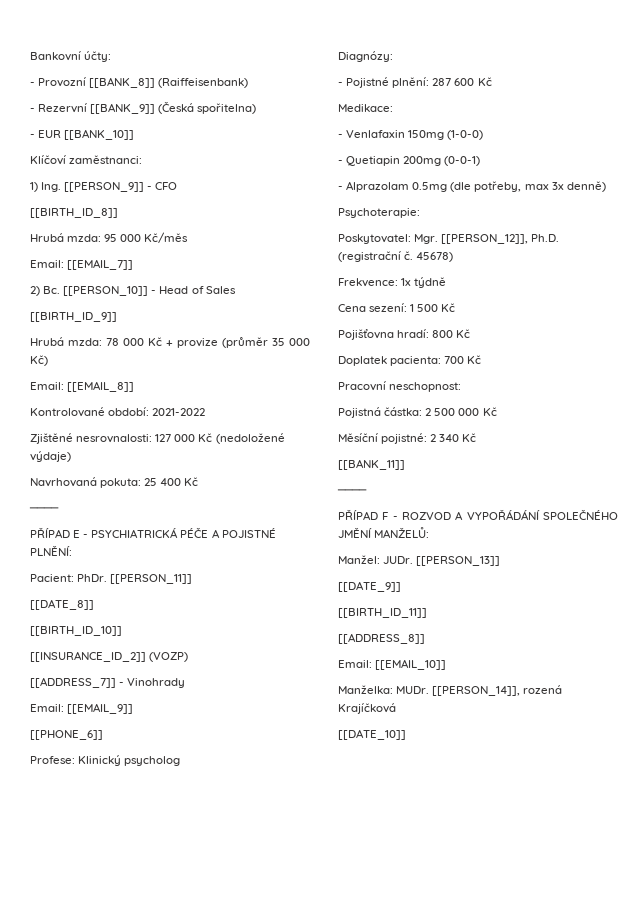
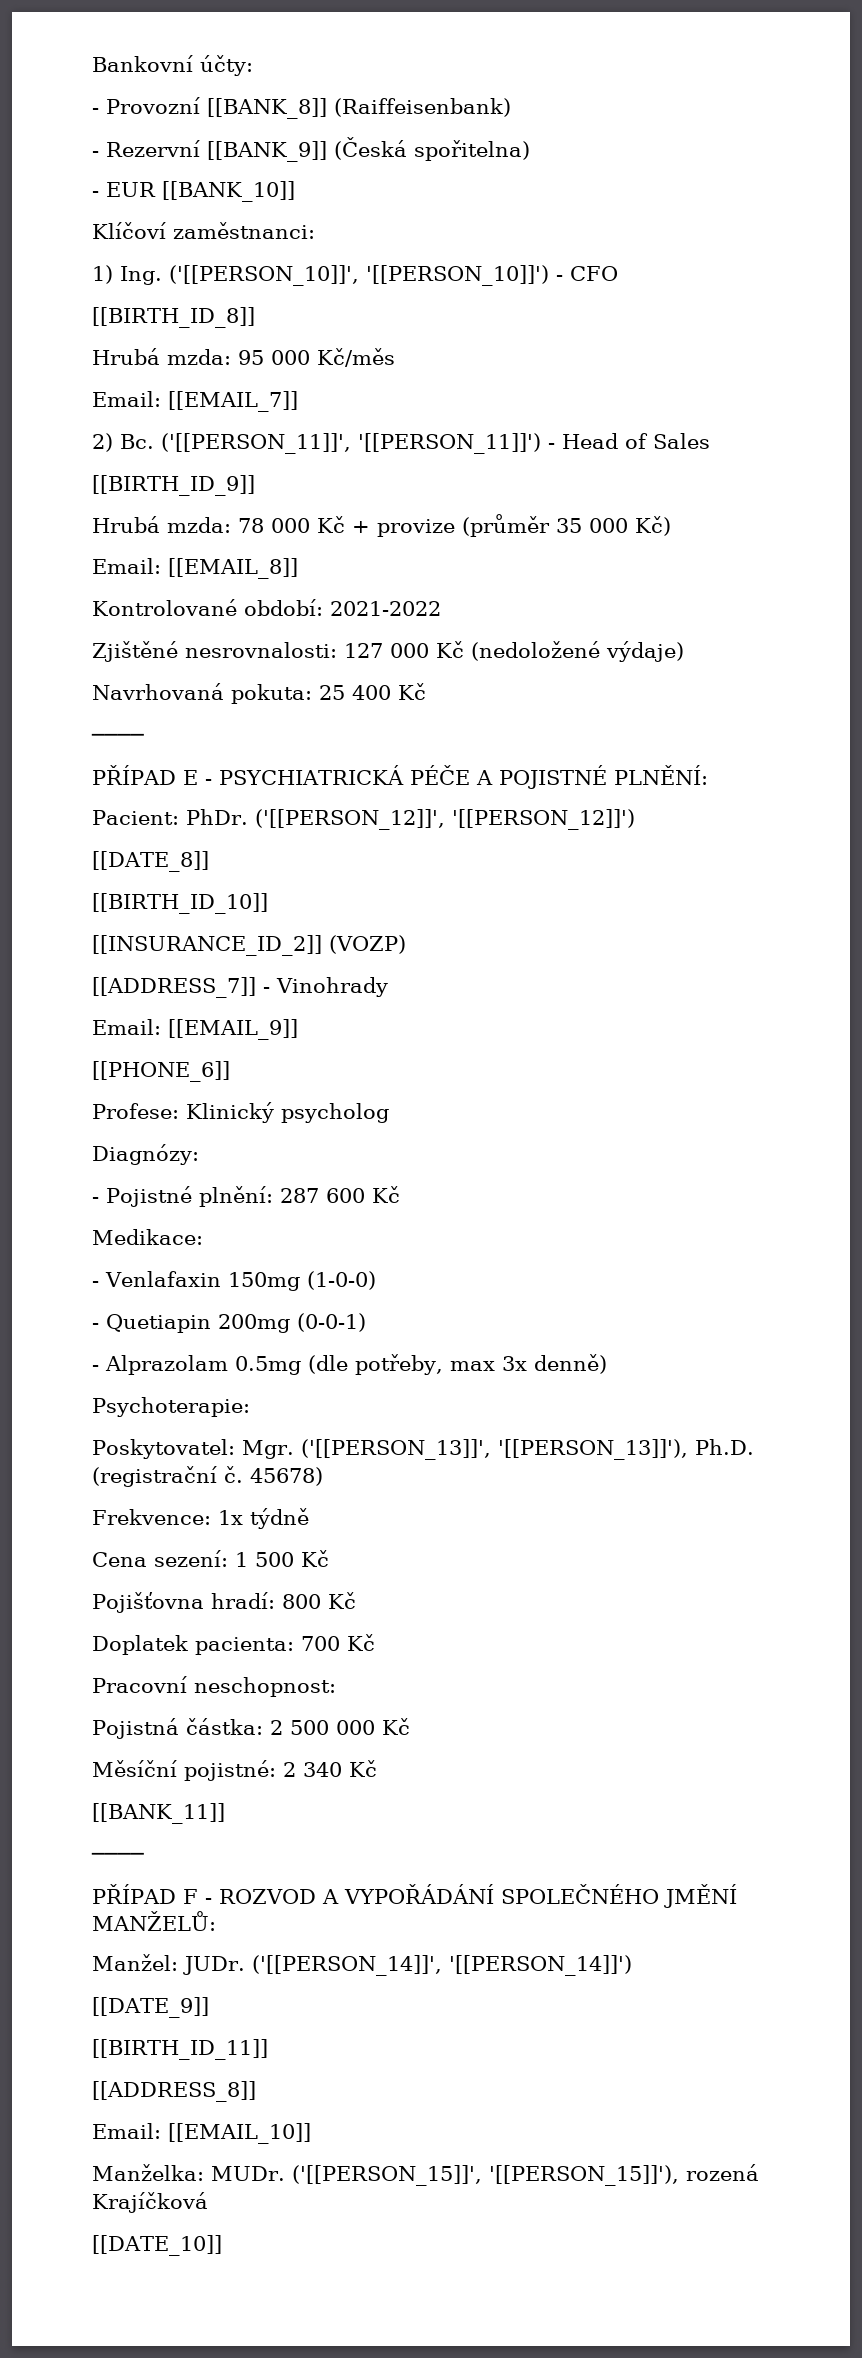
- 1) Ing. [[PERSON_9]] - CFO
+ 1) Ing. ('[[PERSON_10]]', '[[PERSON_10]]') - CFO
- 2) Bc. [[PERSON_10]] - Head of Sales
+ 2) Bc. ('[[PERSON_11]]', '[[PERSON_11]]') - Head of Sales
- [[PERSON_11]]
+ ('[[PERSON_12]]', '[[PERSON_12]]')
- Poskytovatel: Mgr. [[PERSON_12]], Ph.D. (registrační č.
+ Poskytovatel: Mgr. ('[[PERSON_13]]', '[[PERSON_13]]'), Ph.D. (registrační č.
- [[PERSON_13]]
+ ('[[PERSON_14]]', '[[PERSON_14]]')
- [[PERSON_14]], rozená Krajíčková
+ ('[[PERSON_15]]', '[[PERSON_15]]'), rozená Krajíčková

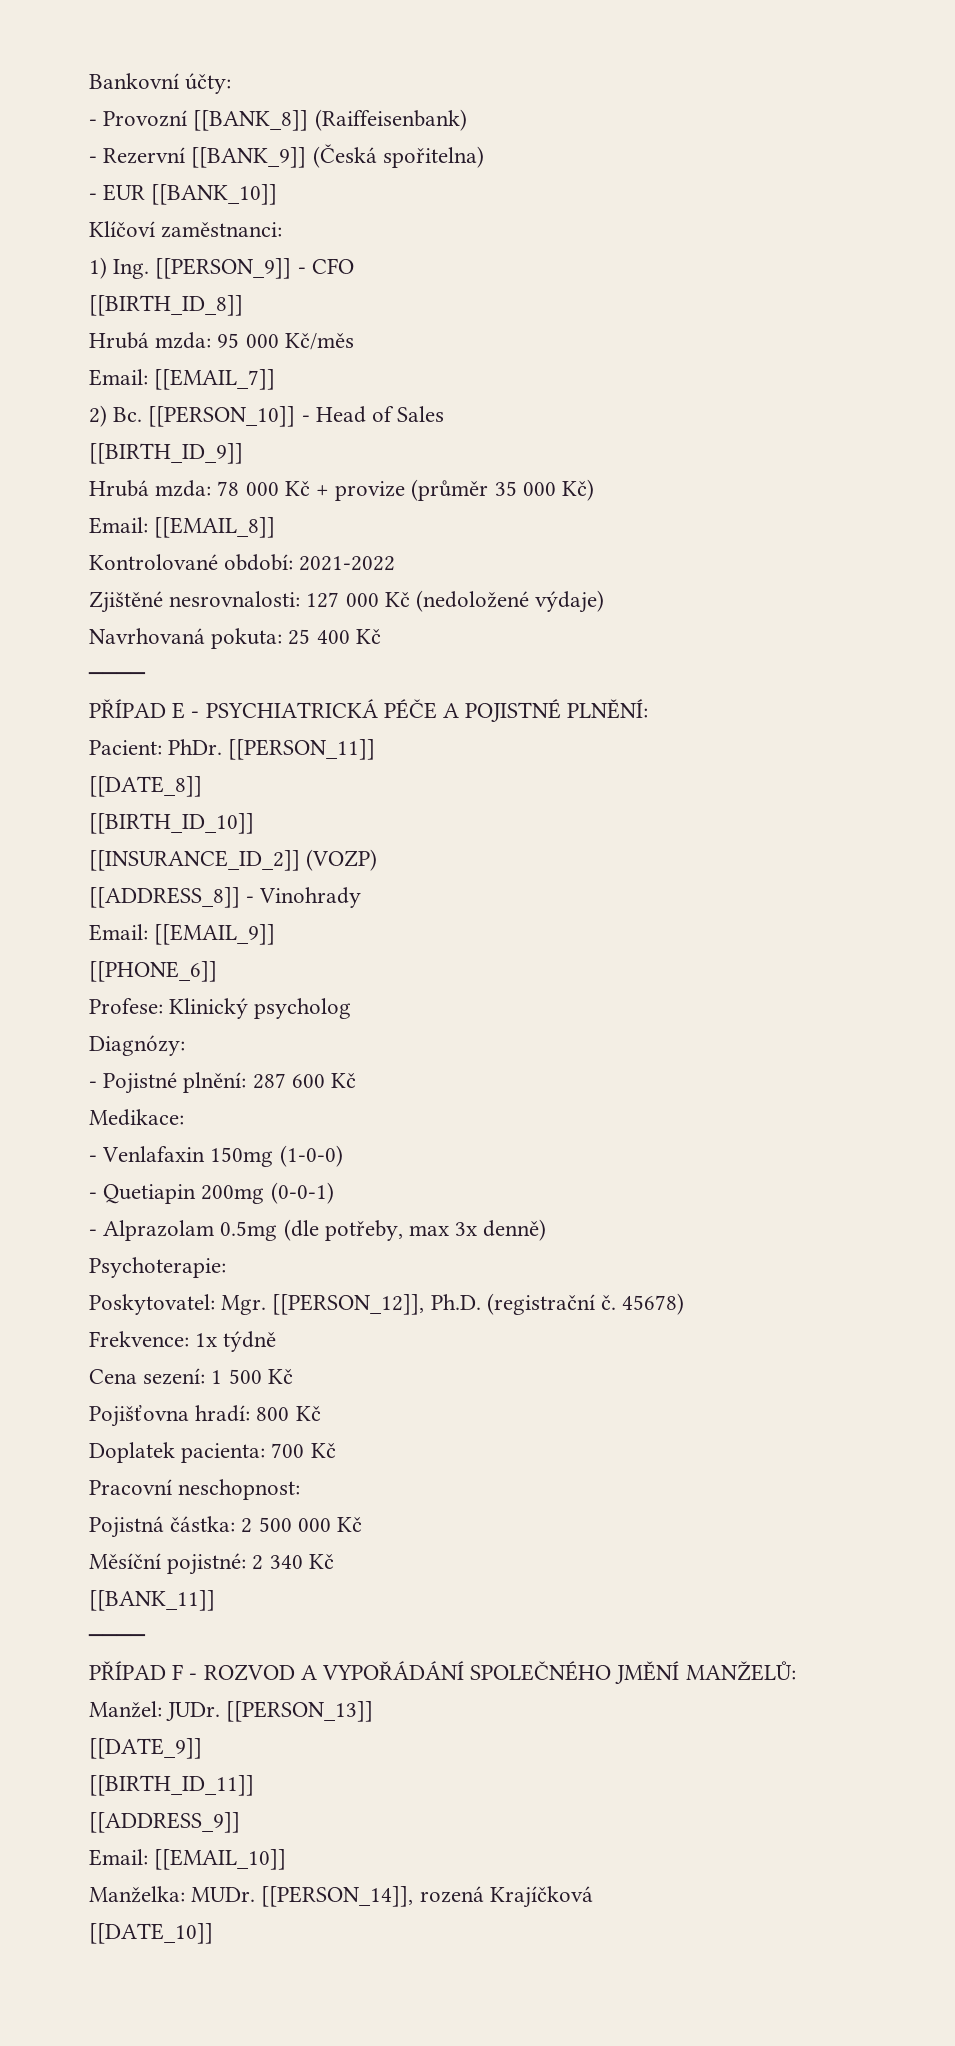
- 1) Ing. ('[[PERSON_10]]', '[[PERSON_10]]') - CFO
+ 1) Ing. [[PERSON_9]] - CFO
- 2) Bc. ('[[PERSON_11]]', '[[PERSON_11]]') - Head of Sales
+ 2) Bc. [[PERSON_10]] - Head of Sales
- ('[[PERSON_12]]', '[[PERSON_12]]')
+ [[PERSON_11]]
- [[ADDRESS_7]] - Vinohrady
+ [[ADDRESS_8]] - Vinohrady
- Poskytovatel: Mgr. ('[[PERSON_13]]', '[[PERSON_13]]'), Ph.D. (registrační č.
+ Poskytovatel: Mgr. [[PERSON_12]], Ph.D. (registrační č.
- ('[[PERSON_14]]', '[[PERSON_14]]')
+ [[PERSON_13]]
- [[ADDRESS_8]]
+ [[ADDRESS_9]]
- ('[[PERSON_15]]', '[[PERSON_15]]'), rozená Krajíčková
+ [[PERSON_14]], rozená Krajíčková

